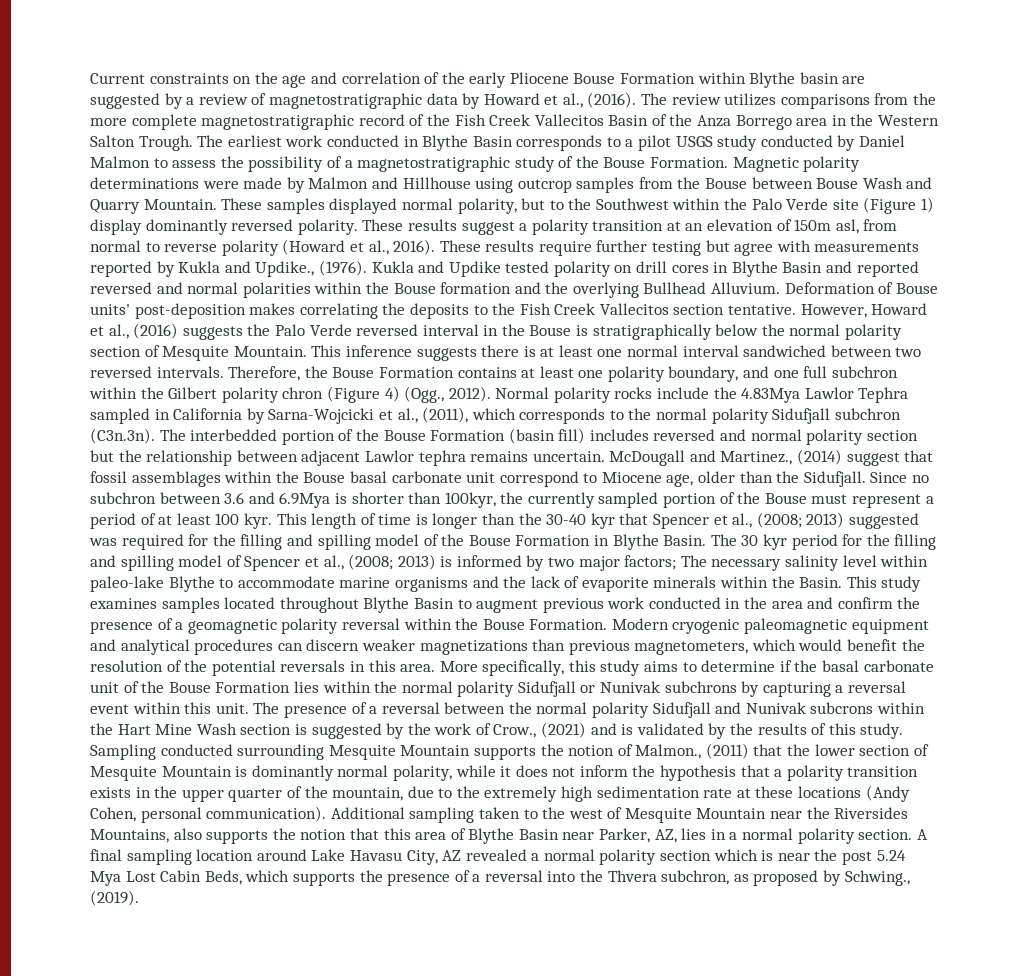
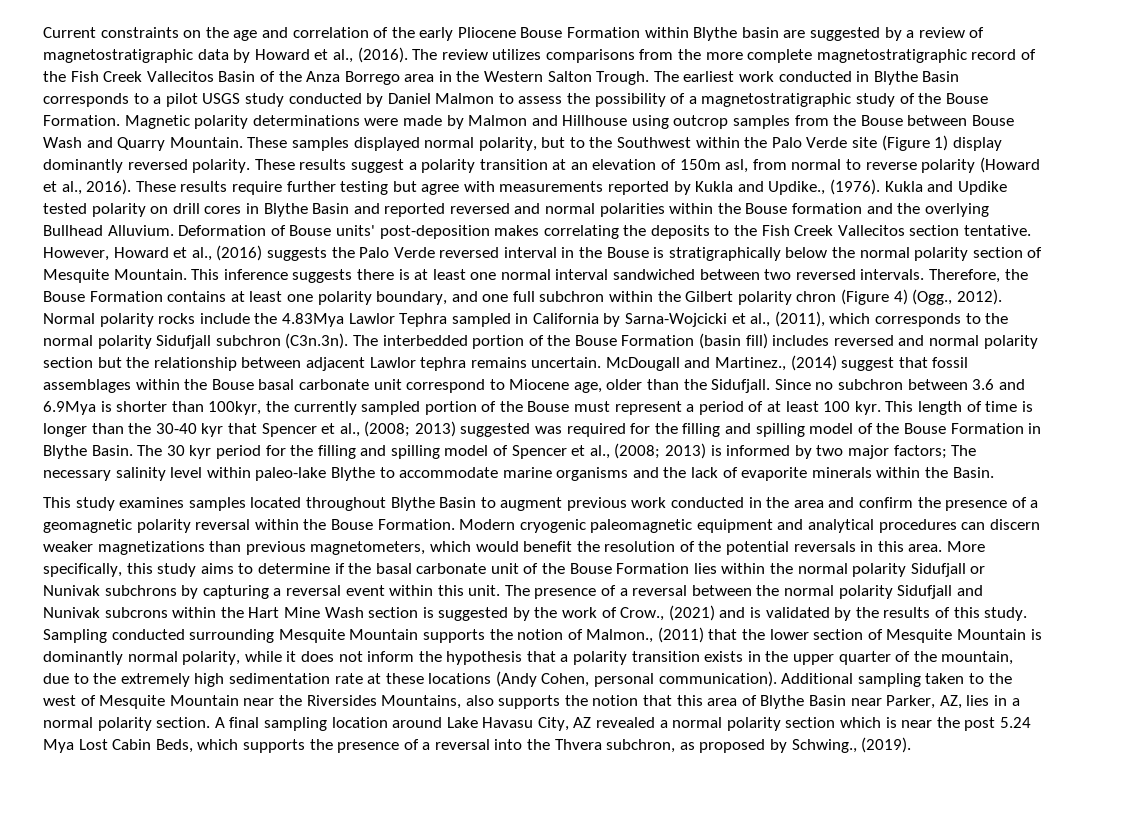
- The necessary salinity level within paleo-lake Blythe to accommodate marine organisms and the lack of evaporite minerals within the Basin. This study examines samples located throughout Blythe Basin to augment previous work conducted in the area and confirm the presence of a geomagnetic polarity reversal within the Bouse Formation.
+ The necessary salinity level within paleo-lake Blythe to accommodate marine organisms and the lack of evaporite minerals within the Basin.
+ This study examines samples located throughout Blythe Basin to augment previous work conducted in the area and confirm the presence of a geomagnetic polarity reversal within the Bouse Formation.

